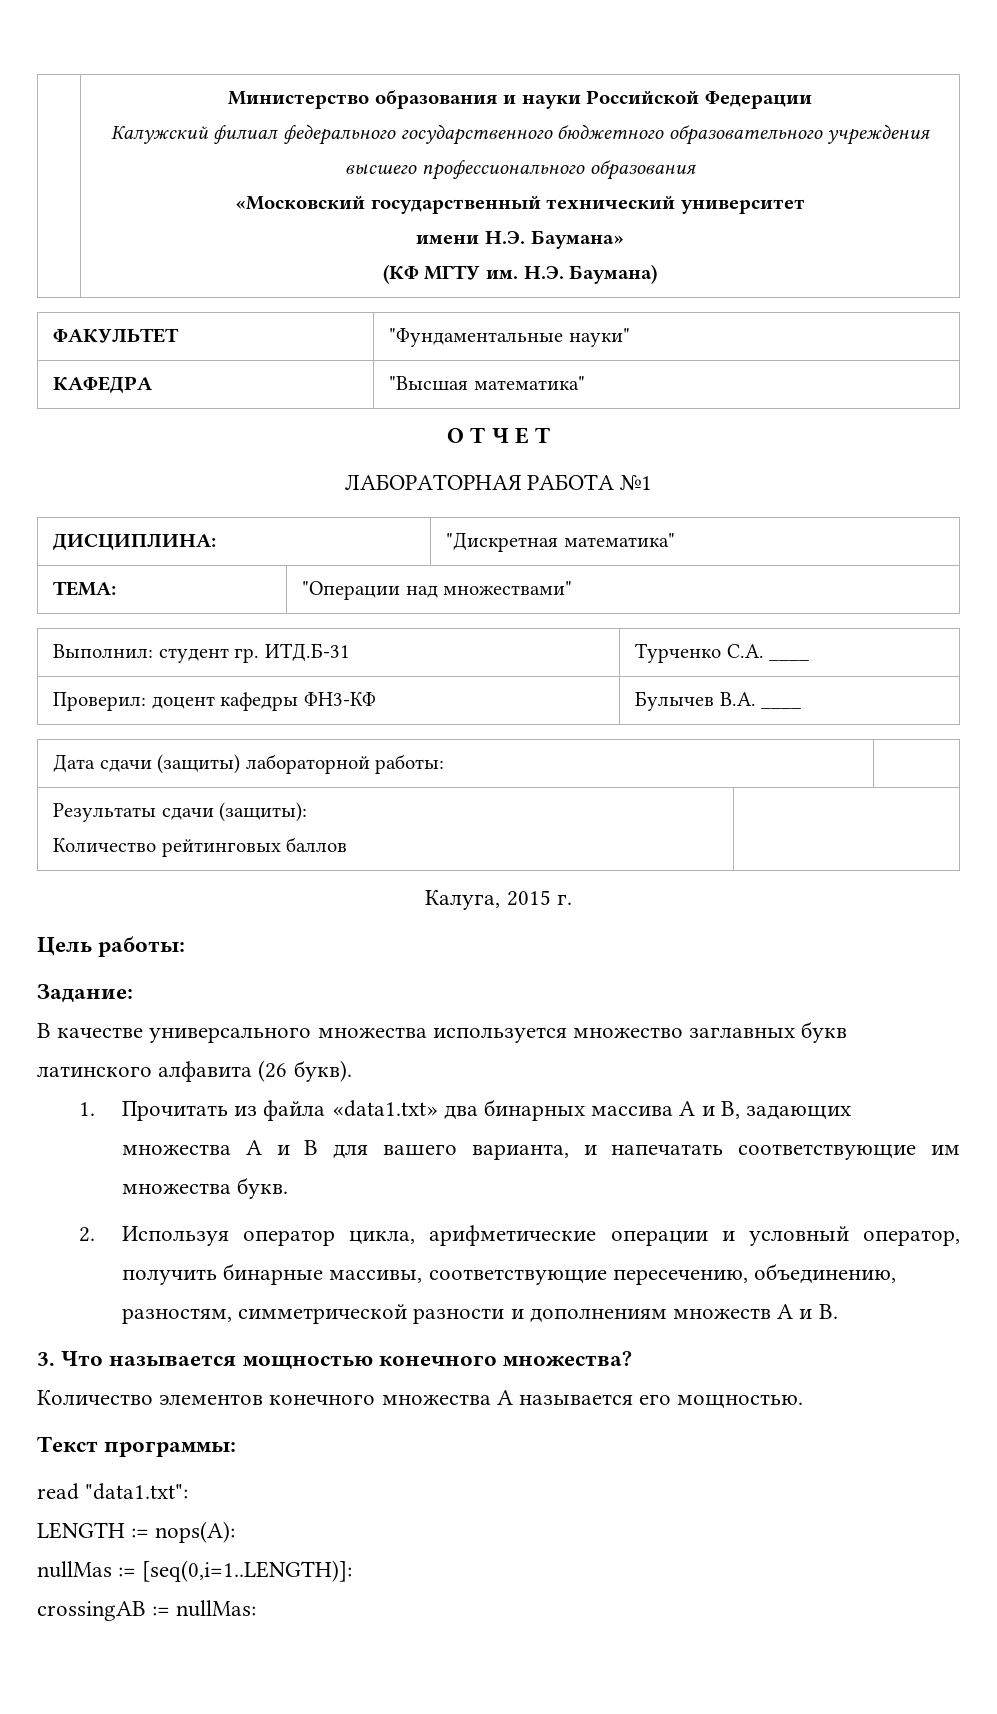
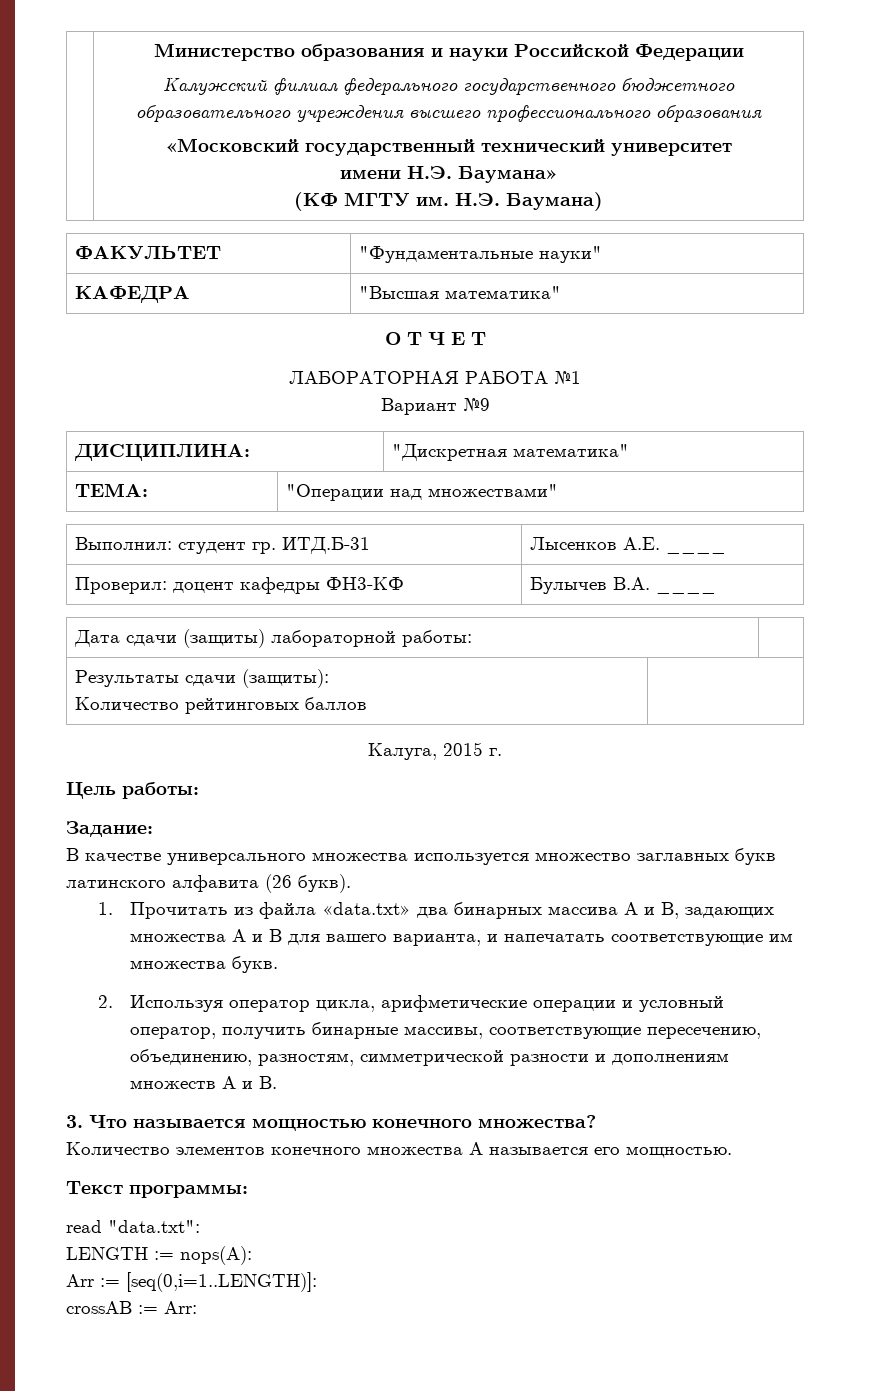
+ Вариант №9
- Выполнил: студент гр. ИТД.Б-31 | Турченко С.А. ____
+ Выполнил: студент гр. ИТД.Б-31 | Лысенков А.Е. ____
- 1. Прочитать из файла «data1.txt» два бинарных массива A и B, задающих множества A и B для вашего варианта, и напечатать соответствующие им множества букв.
+ 1. Прочитать из файла «data.txt» два бинарных массива A и B, задающих множества A и B для вашего варианта, и напечатать соответствующие им множества букв.
- read "data1.txt":
+ read "data.txt":
- nullMas := [seq(0,i=1..LENGTH)]:
+ Arr := [seq(0,i=1..LENGTH)]:
- crossingAB := nullMas:
+ crossAB := Arr:

